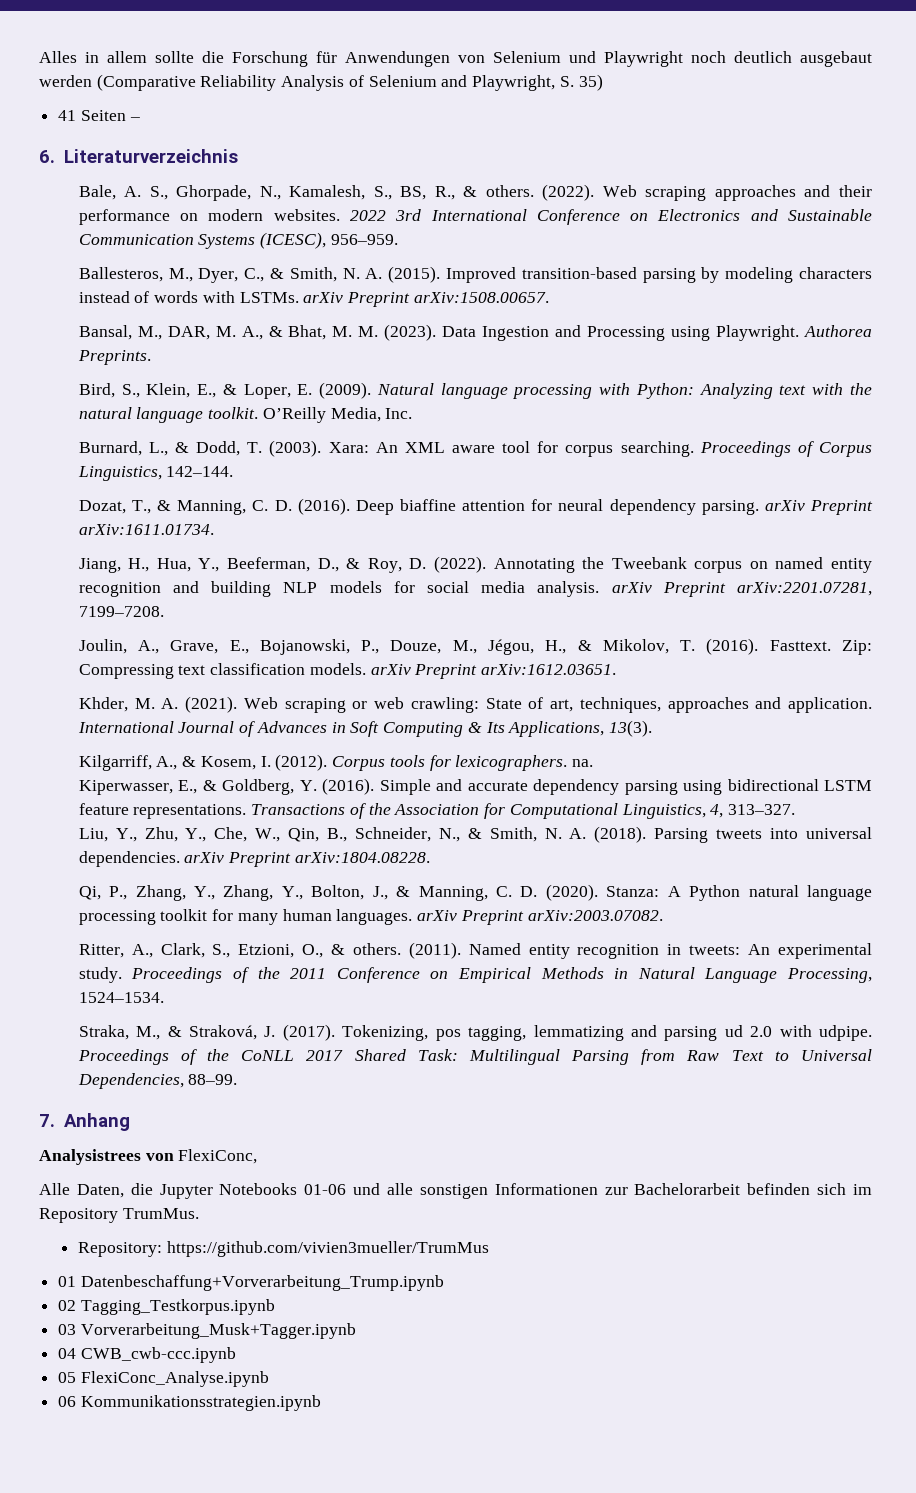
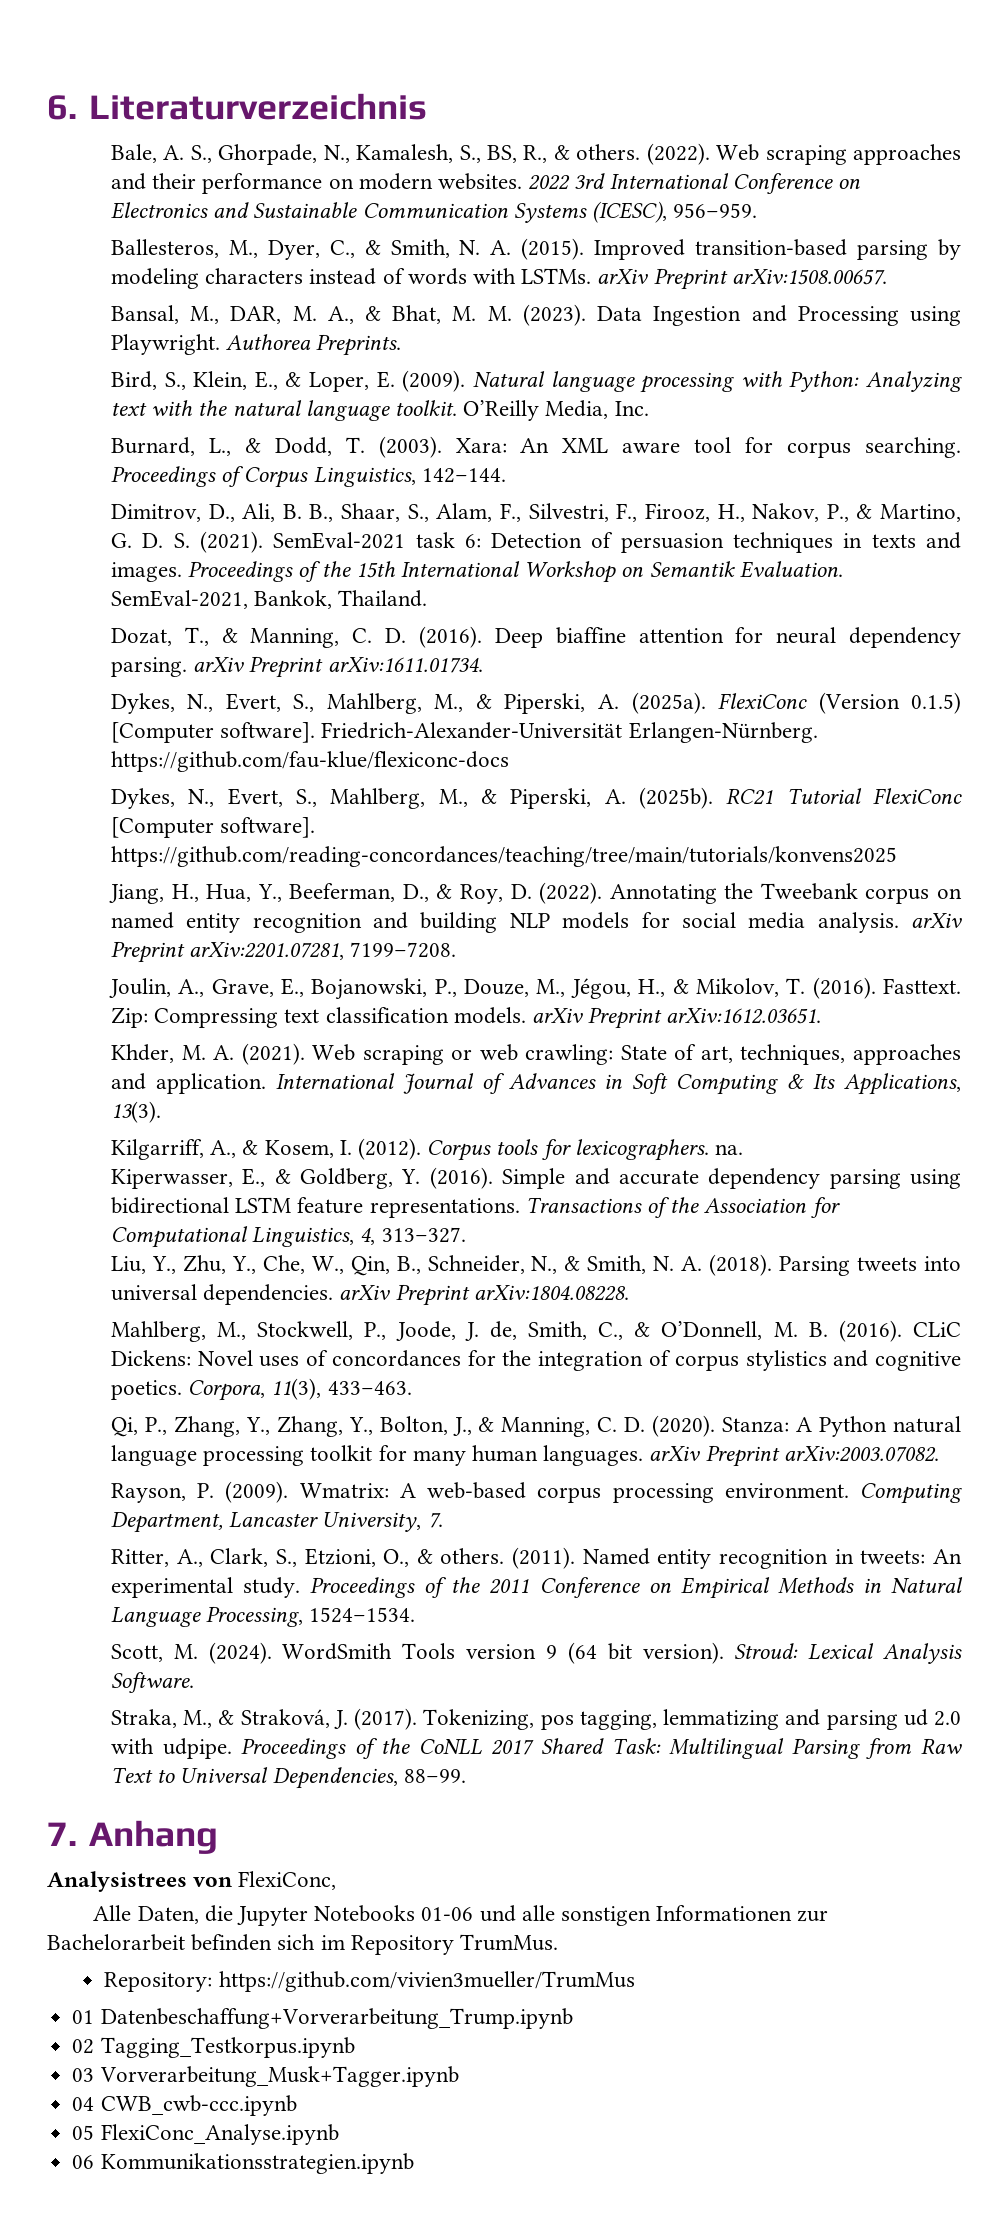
- Alles in allem sollte die Forschung für Anwendungen von Selenium und Playwright noch deutlich ausgebaut werden (Comparative Reliability Analysis of Selenium and Playwright, S. 35)
- 41 Seiten –
+ Dimitrov, D., Ali, B. B., Shaar, S., Alam, F., Silvestri, F., Firooz, H., Nakov, P., & Martino, G. D. S. (2021). SemEval-2021 task 6: Detection of persuasion techniques in texts and images. Proceedings of the 15th International Workshop on Semantik Evaluation. SemEval-2021, Bankok, Thailand.
+ Dykes, N., Evert, S., Mahlberg, M., & Piperski, A. (2025a). FlexiConc (Version 0.1.5) [Computer software]. Friedrich-Alexander-Universität Erlangen-Nürnberg. https://github.com/fau-klue/flexiconc-docs
+ Dykes, N., Evert, S., Mahlberg, M., & Piperski, A. (2025b). RC21 Tutorial FlexiConc [Computer software]. https://github.com/reading-concordances/teaching/tree/main/tutorials/konvens2025
+ Mahlberg, M., Stockwell, P., Joode, J. de, Smith, C., & O’Donnell, M. B. (2016). CLiC Dickens: Novel uses of concordances for the integration of corpus stylistics and cognitive poetics. Corpora, 11(3), 433–463.
+ Rayson, P. (2009). Wmatrix: A web-based corpus processing environment. Computing Department, Lancaster University, 7.
+ Scott, M. (2024). WordSmith Tools version 9 (64 bit version). Stroud: Lexical Analysis Software.

